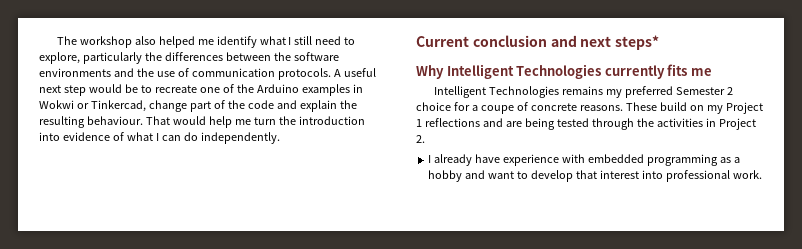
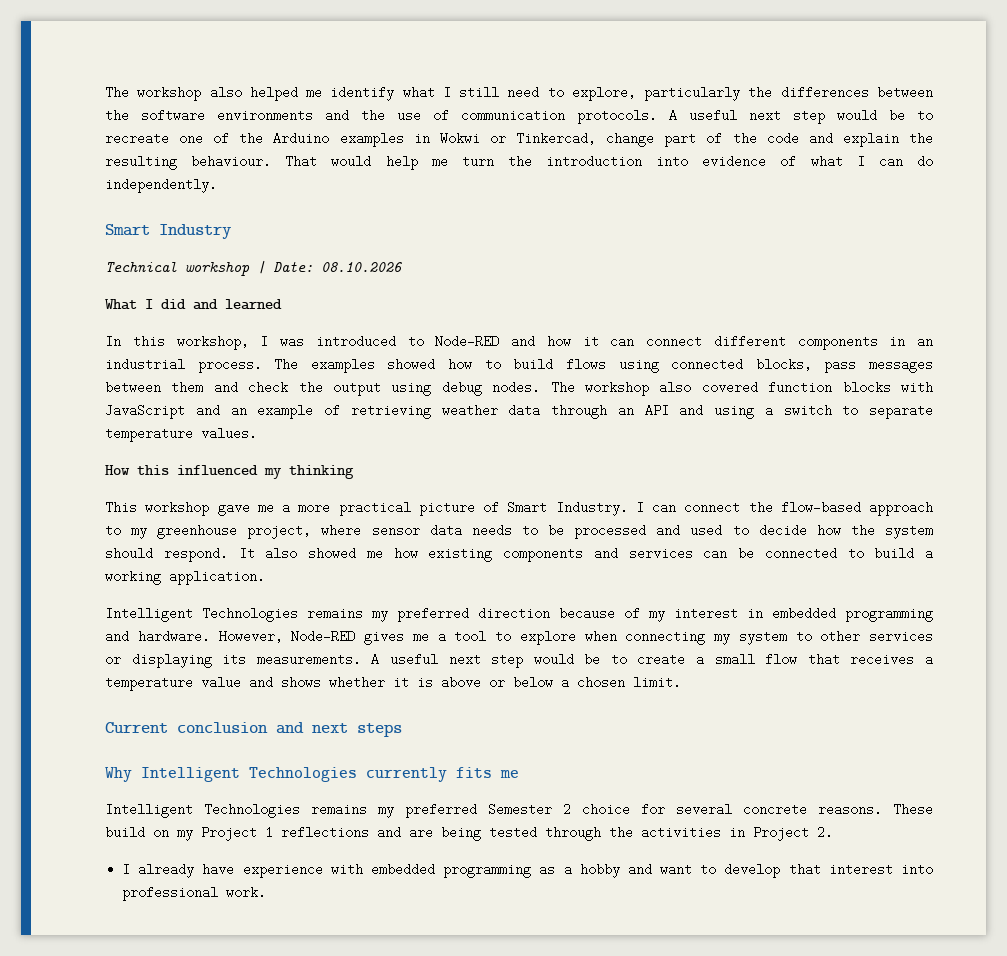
+ Smart Industry
+ Technical workshop | Date: 08.10.2026
+ What I did and learned
+ In this workshop, I was introduced to Node-RED and how it can connect different components in an industrial process. The examples showed how to build flows using connected blocks, pass messages between them and check the output using debug nodes. The workshop also covered function blocks with JavaScript and an example of retrieving weather data through an API and using a switch to separate temperature values.
+ How this influenced my thinking
+ This workshop gave me a more practical picture of Smart Industry. I can connect the flow-based approach to my greenhouse project, where sensor data needs to be processed and used to decide how the system should respond. It also showed me how existing components and services can be connected to build a working application.
+ Intelligent Technologies remains my preferred direction because of my interest in embedded programming and hardware. However, Node-RED gives me a tool to explore when connecting my system to other services or displaying its measurements. A useful next step would be to create a small flow that receives a temperature value and shows whether it is above or below a chosen limit.
- Current conclusion and next steps*
+ Current conclusion and next steps
- Intelligent Technologies remains my preferred Semester 2 choice for a coupe of concrete reasons.
+ Intelligent Technologies remains my preferred Semester 2 choice for several concrete reasons.

